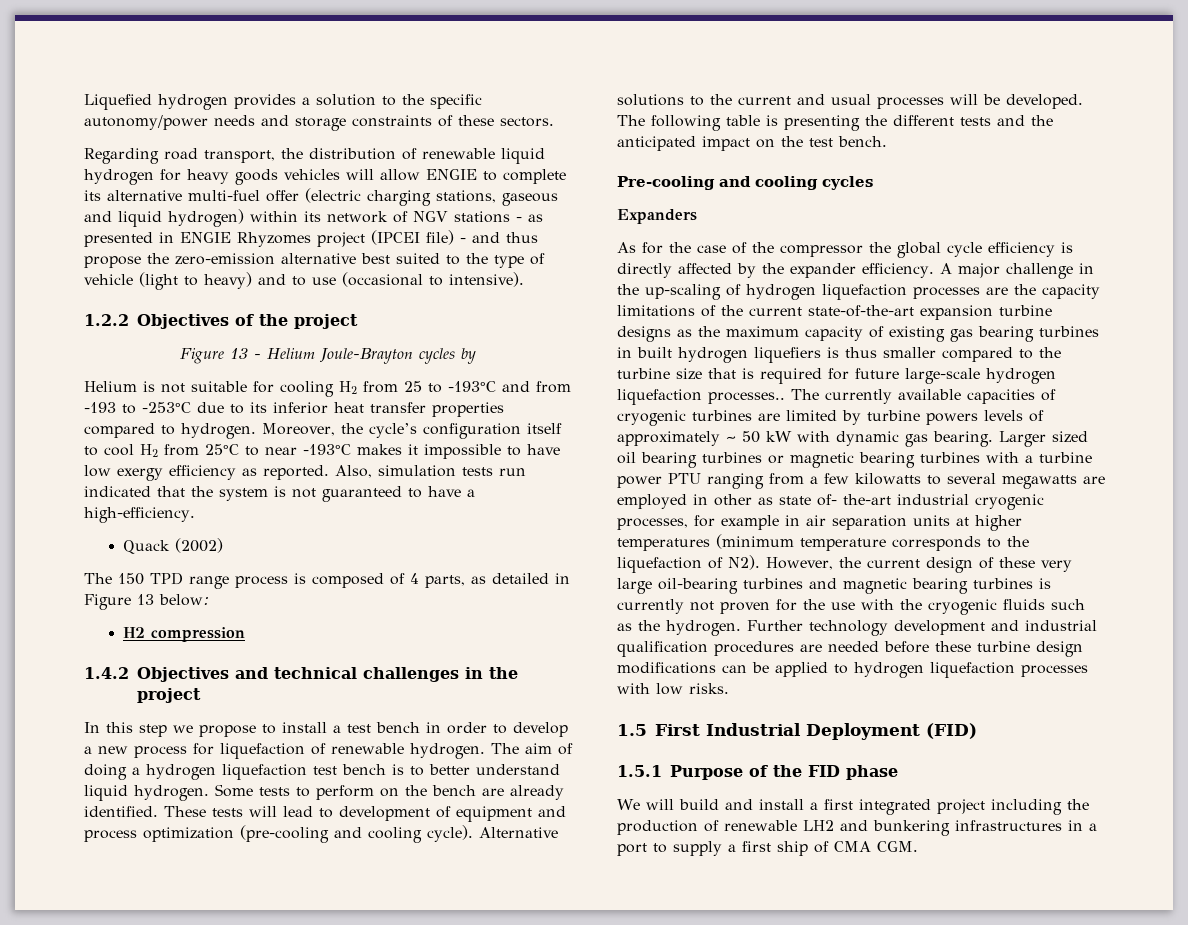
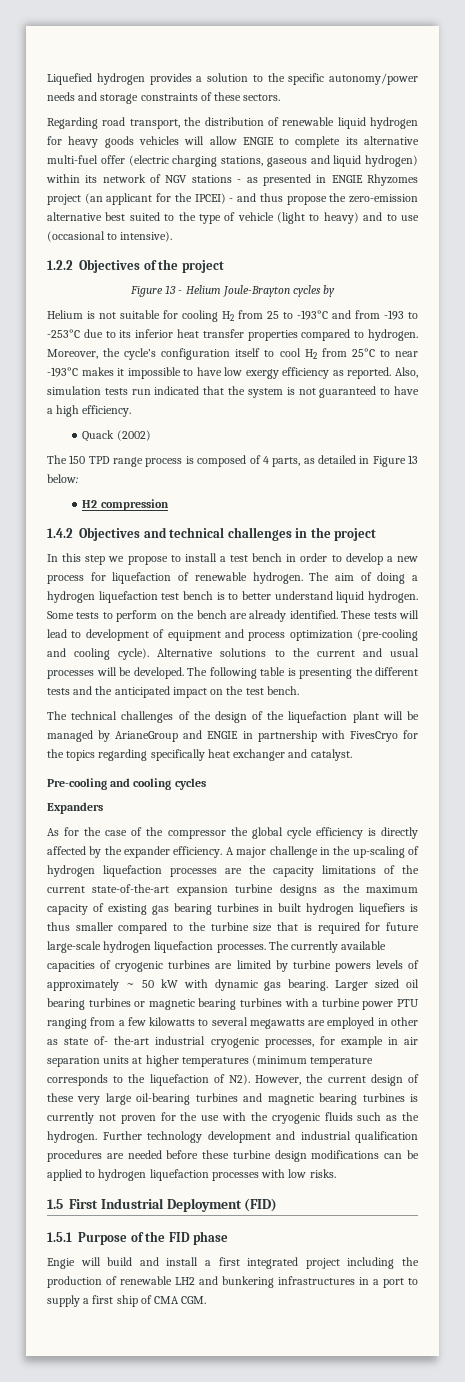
- Regarding road transport, the distribution of renewable liquid hydrogen for heavy goods vehicles will allow ENGIE to complete its alternative multi-fuel offer (electric charging stations, gaseous and liquid hydrogen) within its network of NGV stations - as presented in ENGIE Rhyzomes project (IPCEI file) - and thus propose the zero-emission alternative best suited to the type of vehicle (light to heavy) and to use (occasional to intensive).
+ Regarding road transport, the distribution of renewable liquid hydrogen for heavy goods vehicles will allow ENGIE to complete its alternative multi-fuel offer (electric charging stations, gaseous and liquid hydrogen) within its network of NGV stations - as presented in ENGIE Rhyzomes project (an applicant for the IPCEI) - and thus propose the zero-emission alternative best suited to the type of vehicle (light to heavy) and to use (occasional to intensive).
- Also, simulation tests run indicated that the system is not guaranteed to have a high-efficiency.
+ Also, simulation tests run indicated that the system is not guaranteed to have a high efficiency.
+ The technical challenges of the design of the liquefaction plant will be managed by ArianeGroup and ENGIE in partnership with FivesCryo for the topics regarding specifically heat exchanger and catalyst.
- A major challenge in the up-scaling of hydrogen liquefaction processes are the capacity limitations of the current state-of-the-art expansion turbine designs as the maximum capacity of existing gas bearing turbines in built hydrogen liquefiers is thus smaller compared to the turbine size that is required for future large-scale hydrogen liquefaction processes..
+ A major challenge in the up-scaling of hydrogen liquefaction processes are the capacity limitations of the current state-of-the-art expansion turbine designs as the maximum capacity of existing gas bearing turbines in built hydrogen liquefiers is thus smaller compared to the turbine size that is required for future large-scale hydrogen liquefaction processes.
- We will build and install a first integrated project including the production of renewable LH2 and bunkering infrastructures in a port to supply a first ship of CMA CGM.
+ Engie will build and install a first integrated project including the production of renewable LH2 and bunkering infrastructures in a port to supply a first ship of CMA CGM.

